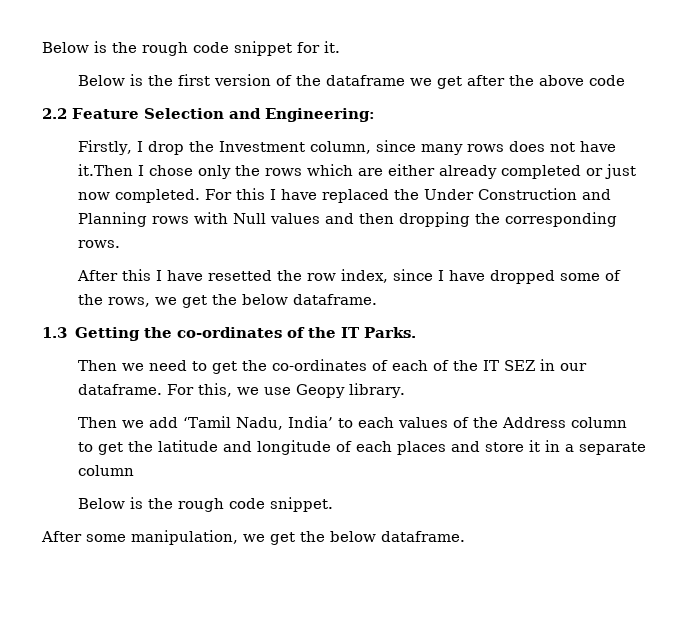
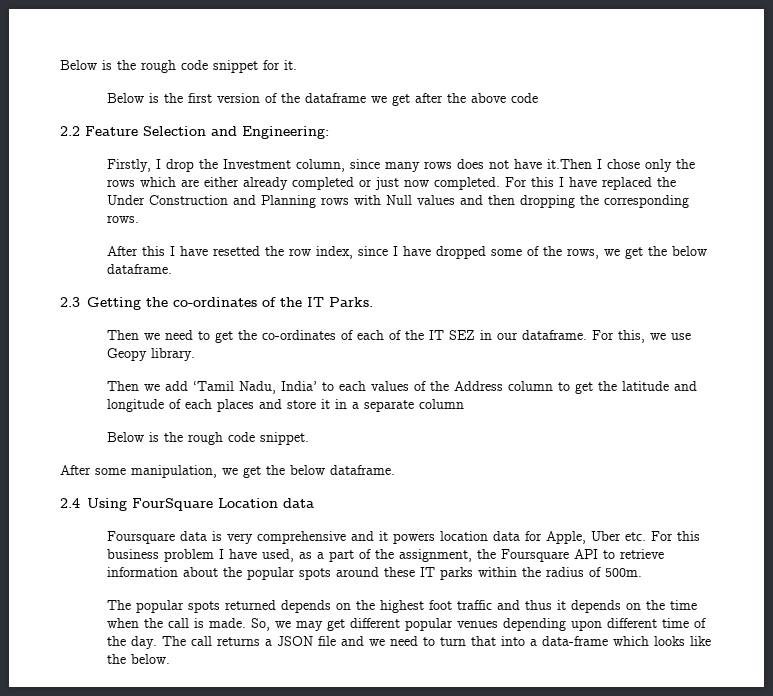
- 1.3 Getting the co-ordinates of the IT Parks.
+ 2.3 Getting the co-ordinates of the IT Parks.
+ 2.4 Using FourSquare Location data
+ Foursquare data is very comprehensive and it powers location data for Apple, Uber etc. For this business problem I have used, as a part of the assignment, the Foursquare API to retrieve information about the popular spots around these IT parks within the radius of 500m.
+ The popular spots returned depends on the highest foot traffic and thus it depends on the time when the call is made. So, we may get different popular venues depending upon different time of the day. The call returns a JSON file and we need to turn that into a data-frame which looks like the below.

